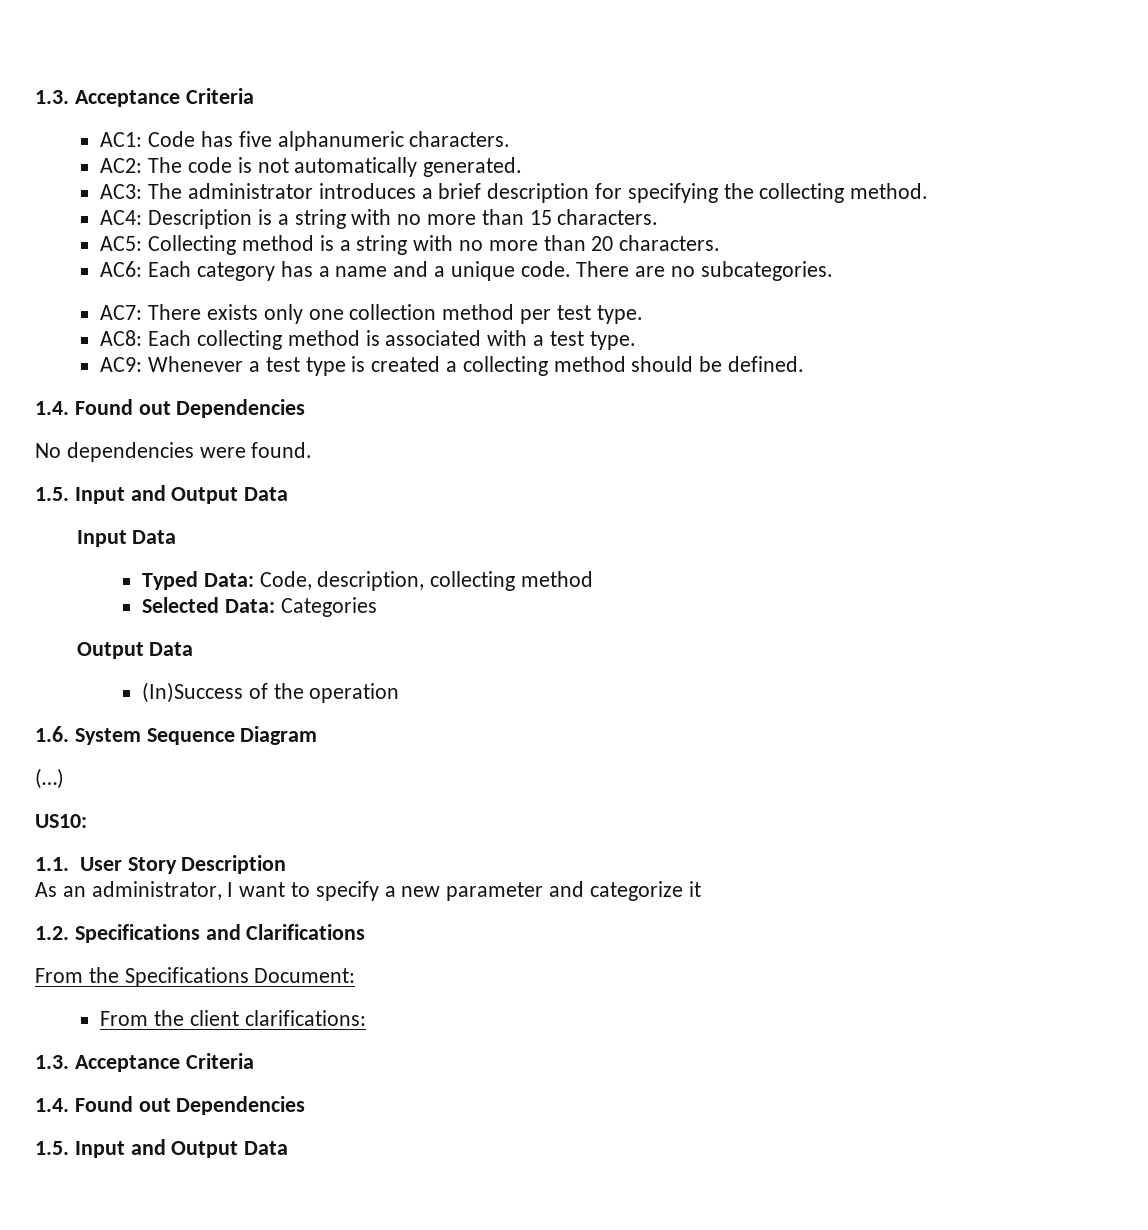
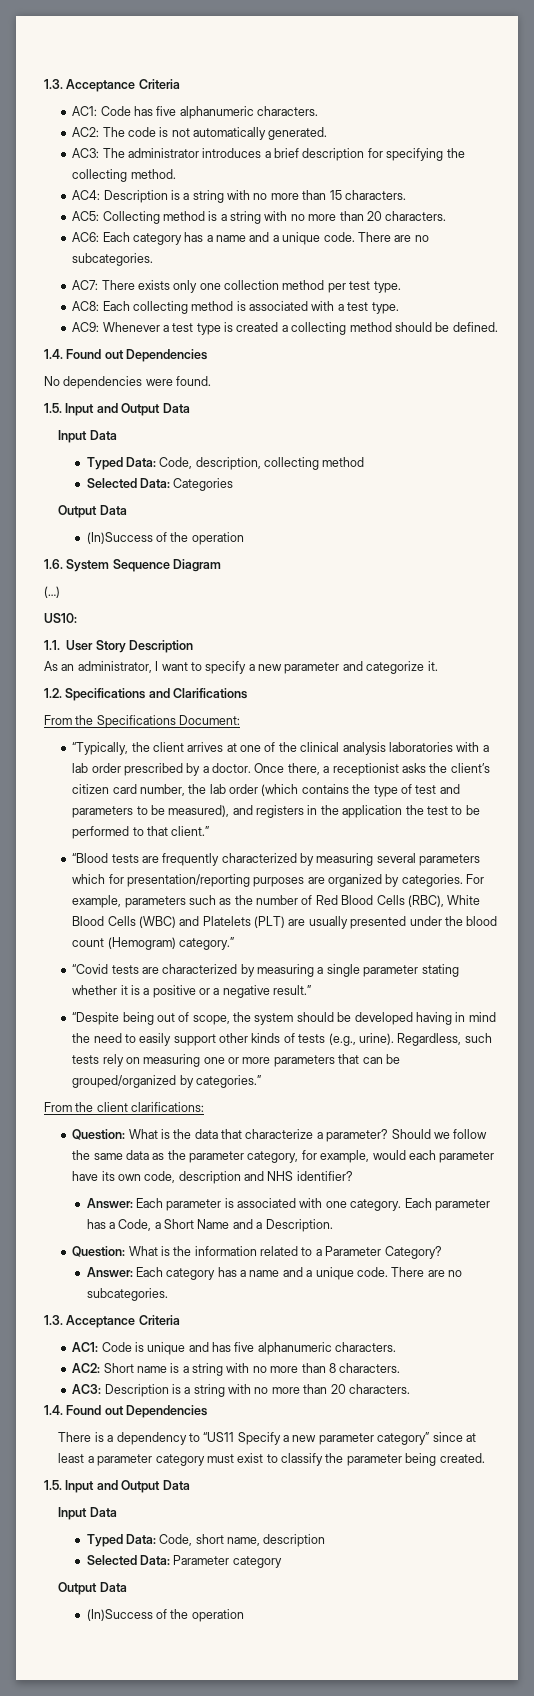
- As an administrator, I want to specify a new parameter and categorize it
+ As an administrator, I want to specify a new parameter and categorize it.
+ “Typically, the client arrives at one of the clinical analysis laboratories with a lab order prescribed by a doctor. Once there, a receptionist asks the client’s citizen card number, the lab order (which contains the type of test and parameters to be measured), and registers in the application the test to be performed to that client.”
+ “Blood tests are frequently characterized by measuring several parameters which for presentation/reporting purposes are organized by categories. For example, parameters such as the number of Red Blood Cells (RBC), White Blood Cells (WBC) and Platelets (PLT) are usually presented under the blood count (Hemogram) category.”
+ “Covid tests are characterized by measuring a single parameter stating whether it is a positive or a negative result.”
+ “Despite being out of scope, the system should be developed having in mind the need to easily support other kinds of tests (e.g., urine). Regardless, such tests rely on measuring one or more parameters that can be grouped/organized by categories.”
  From the client clarifications:
+ Question: What is the data that characterize a parameter? Should we follow the same data as the parameter category, for example, would each parameter have its own code, description and NHS identifier?
+ Answer: Each parameter is associated with one category. Each parameter has a Code, a Short Name and a Description.
+ Question: What is the information related to a Parameter Category?
+ Answer: Each category has a name and a unique code. There are no subcategories.
  1.3. Acceptance Criteria
+ AC1: Code is unique and has five alphanumeric characters.
+ AC2: Short name is a string with no more than 8 characters.
+ AC3: Description is a string with no more than 20 characters.
  1.4. Found out Dependencies
+ There is a dependency to “US11 Specify a new parameter category” since at least a parameter category must exist to classify the parameter being created.
  1.5. Input and Output Data
+ Input Data
+ Typed Data: Code, short name, description
+ Selected Data: Parameter category
+ Output Data
+ (In)Success of the operation

